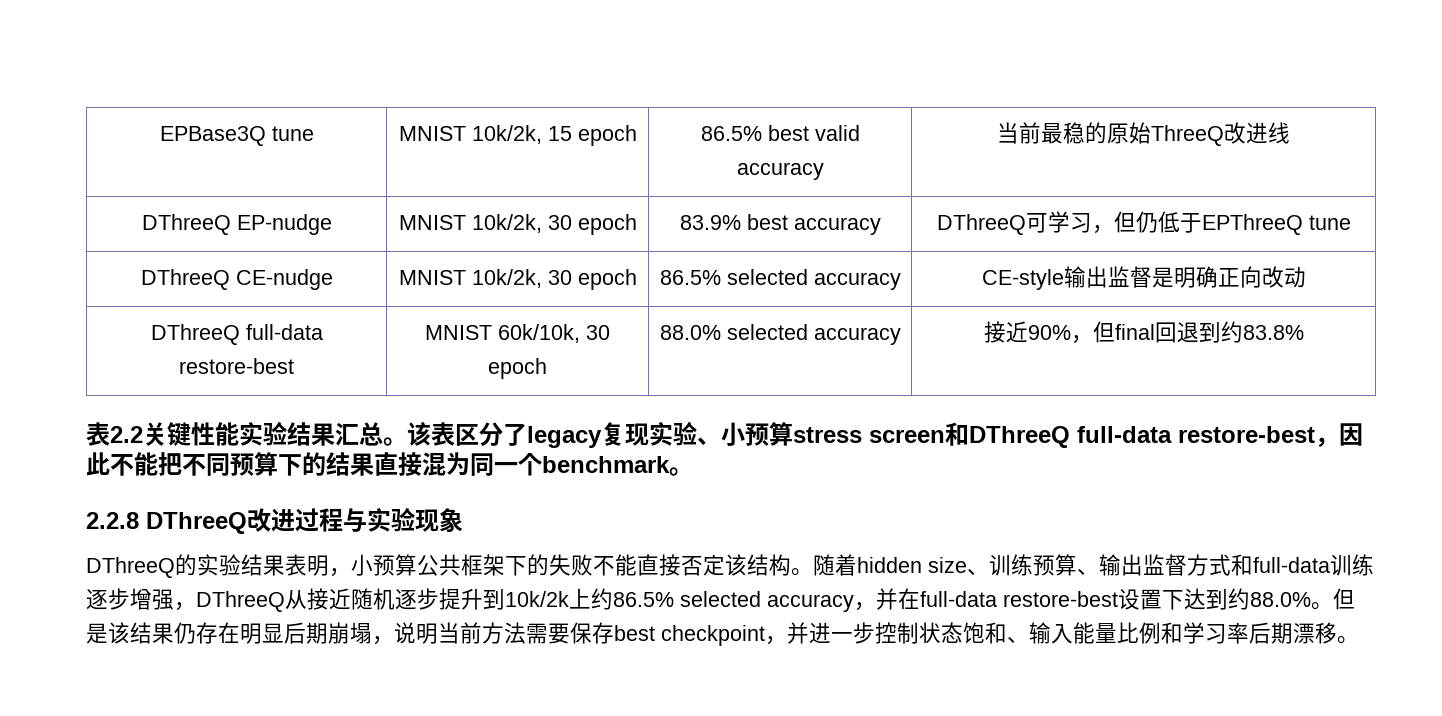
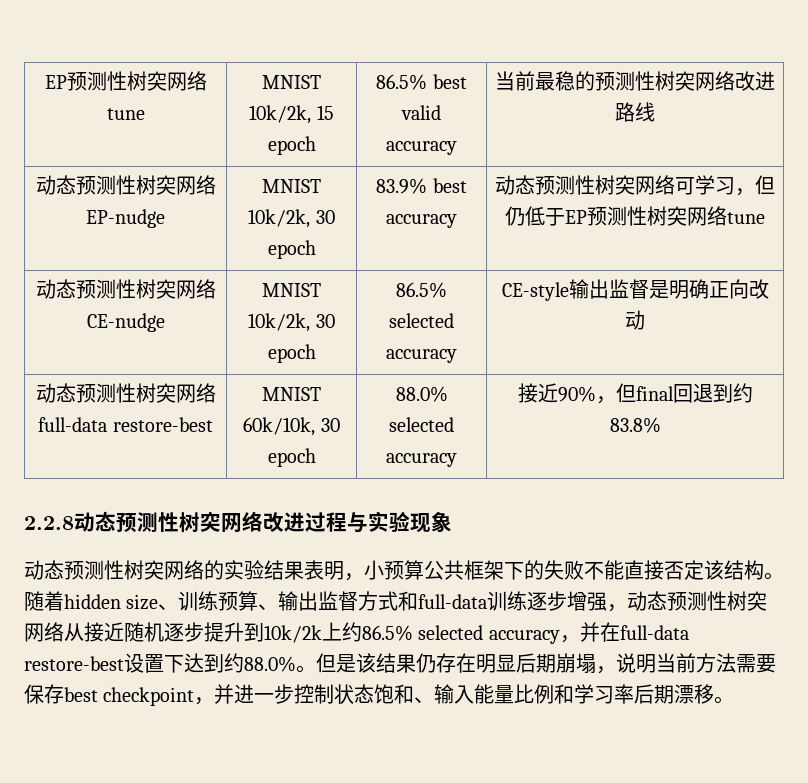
- EPBase3Q tune | MNIST 10k/2k, 15 epoch | 86.5% best valid accuracy | 当前最稳的原始ThreeQ改进线
- DThreeQ EP-nudge | MNIST 10k/2k, 30 epoch | 83.9% best accuracy | DThreeQ可学习，但仍低于EPThreeQ tune
- DThreeQ CE-nudge | MNIST 10k/2k, 30 epoch | 86.5% selected accuracy | CE-style输出监督是明确正向改动
+ EP预测性树突网络tune | MNIST 10k/2k, 15 epoch | 86.5% best valid accuracy | 当前最稳的预测性树突网络改进路线
+ 动态预测性树突网络EP-nudge | MNIST 10k/2k, 30 epoch | 83.9% best accuracy | 动态预测性树突网络可学习，但仍低于EP预测性树突网络tune
+ 动态预测性树突网络CE-nudge | MNIST 10k/2k, 30 epoch | 86.5% selected accuracy | CE-style输出监督是明确正向改动
- DThreeQ full-data restore-best | MNIST 60k/10k, 30 epoch | 88.0% selected accuracy | 接近90%，但final回退到约83.8%
+ 动态预测性树突网络full-data restore-best | MNIST 60k/10k, 30 epoch | 88.0% selected accuracy | 接近90%，但final回退到约83.8%
- 表2.2关键性能实验结果汇总。该表区分了legacy复现实验、小预算stress screen和DThreeQ full-data restore-best，因此不能把不同预算下的结果直接混为同一个benchmark。
- 2.2.8 DThreeQ改进过程与实验现象
+ 2.2.8动态预测性树突网络改进过程与实验现象
- DThreeQ的实验结果表明，小预算公共框架下的失败不能直接否定该结构。
+ 动态预测性树突网络的实验结果表明，小预算公共框架下的失败不能直接否定该结构。
- 随着hidden size、训练预算、输出监督方式和full-data训练逐步增强，DThreeQ从接近随机逐步提升到10k/2k上约86.5% selected accuracy，并在full-data restore-best设置下达到约88.0%。
+ 随着hidden size、训练预算、输出监督方式和full-data训练逐步增强，动态预测性树突网络从接近随机逐步提升到10k/2k上约86.5% selected accuracy，并在full-data restore-best设置下达到约88.0%。

